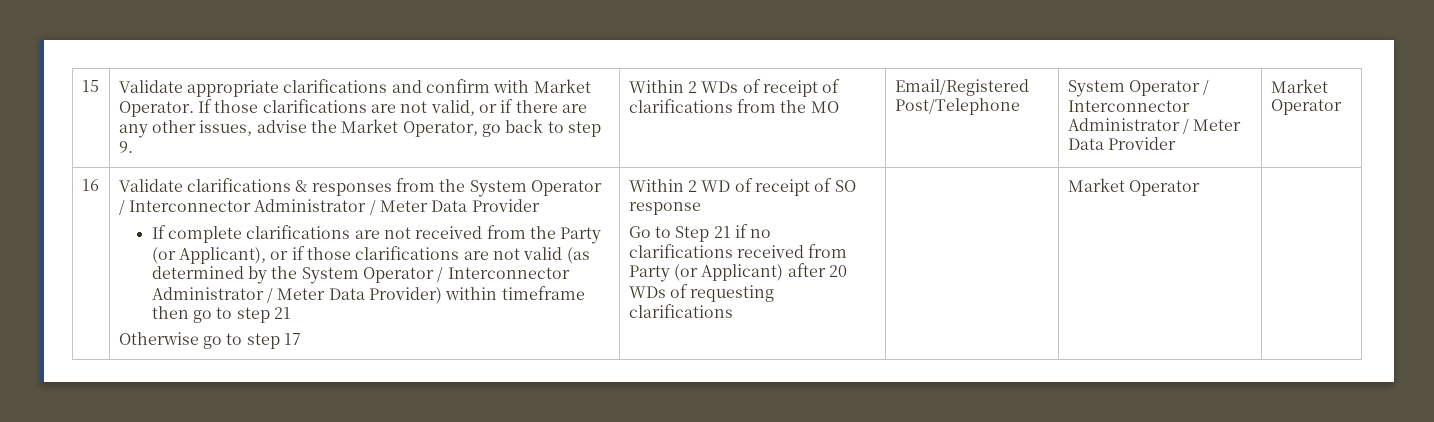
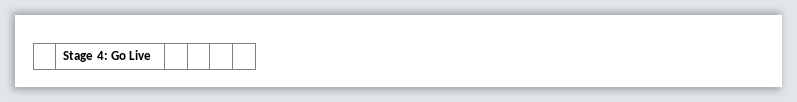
- 15 | Validate appropriate clarifications and confirm with Market Operator. If those clarifications are not valid, or if there are any other issues, advise the Market Operator, go back to step 9. | Within 2 WDs of receipt of clarifications from the MO | Email/Registered Post/Telephone | System Operator / Interconnector Administrator / Meter Data Provider | Market Operator
- 16 | Validate clarifications & responses from the System Operator / Interconnector Administrator / Meter Data Provider
- If complete clarifications are not received from the Party (or Applicant), or if those clarifications are not valid (as determined by the System Operator / Interconnector Administrator / Meter Data Provider) within timeframe then go to step 21
- Otherwise go to step 17 | Within 2 WD of receipt of SO response
- Go to Step 21 if no clarifications received from Party (or Applicant) after 20 WDs of requesting clarifications | | Market Operator
+ Stage 4: Go Live

